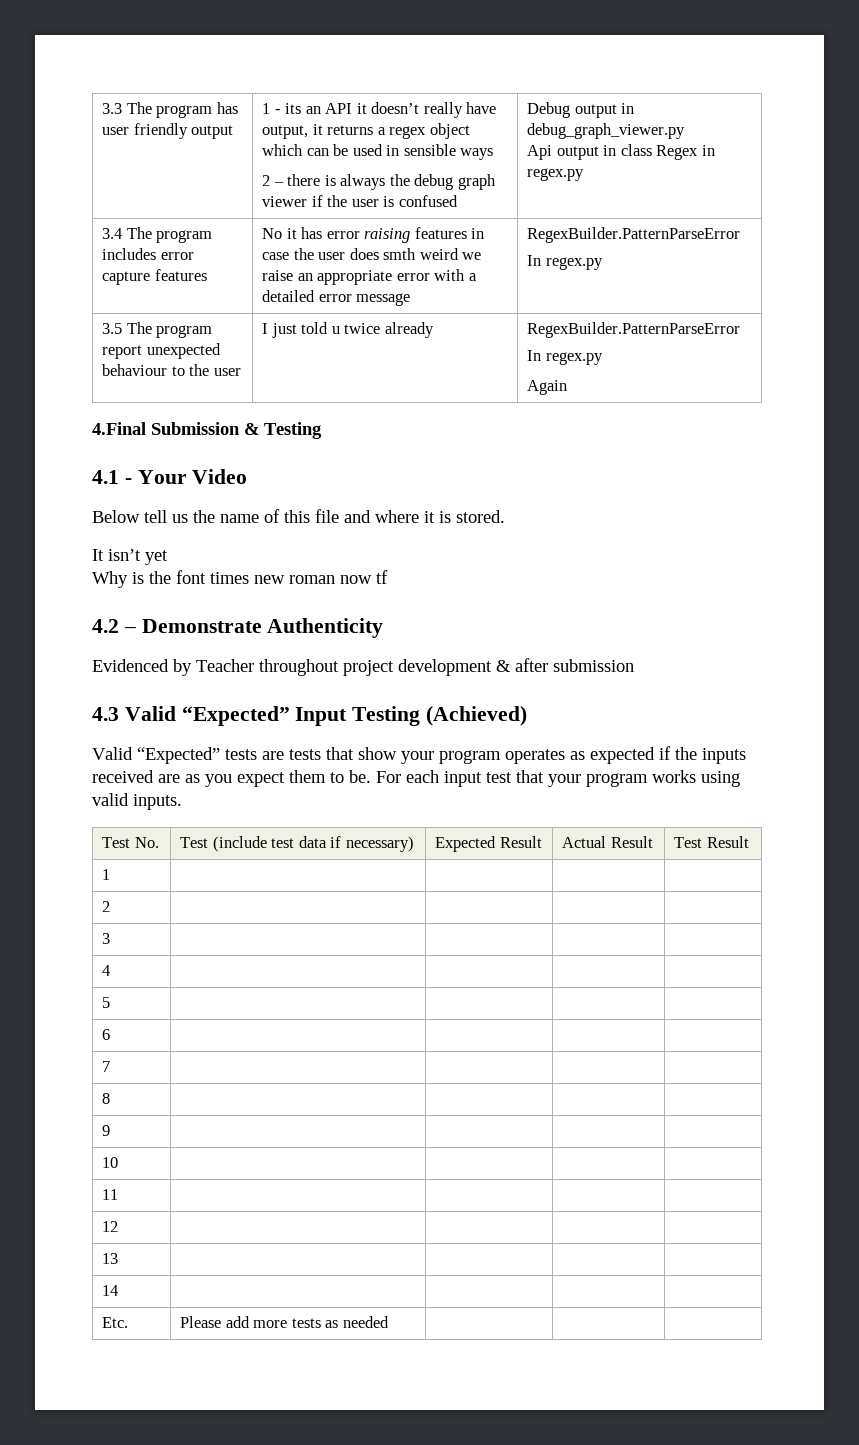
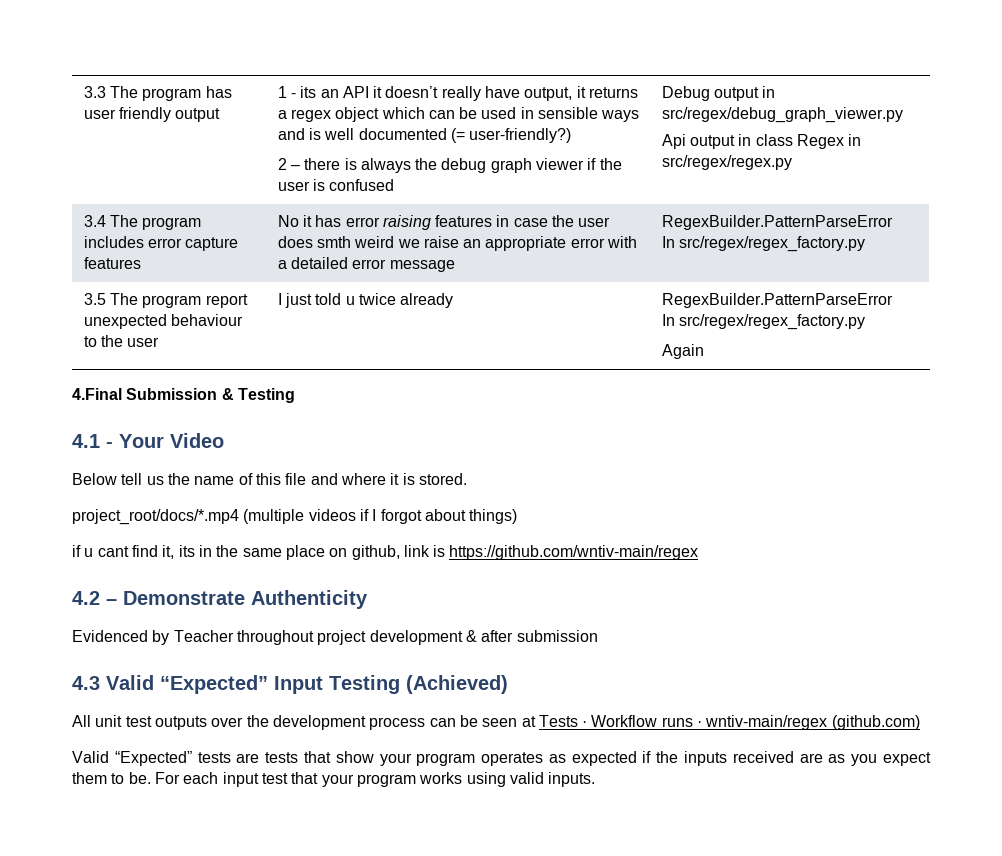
- 1 - its an API it doesn’t really have output, it returns a regex object which can be used in sensible ways
+ 1 - its an API it doesn’t really have output, it returns a regex object which can be used in sensible ways and is well documented (= user-friendly?)
- Debug output in debug_graph_viewer.py
+ Debug output in src/regex/debug_graph_viewer.py
- Api output in class Regex in regex.py
+ Api output in class Regex in src/regex/regex.py
  3.4 The program includes error capture features | No it has error raising features in case the user does smth weird we raise an appropriate error with a detailed error message | RegexBuilder.PatternParseError
- In regex.py
+ In src/regex/regex_factory.py
  3.5 The program report unexpected behaviour to the user | I just told u twice already | RegexBuilder.PatternParseError
- In regex.py
+ In src/regex/regex_factory.py
- It isn’t yet
- Why is the font times new roman now tf
+ project_root/docs/*.mp4 (multiple videos if I forgot about things)
+ if u cant find it, its in the same place on github, link is https://github.com/wntiv-main/regex
+ All unit test outputs over the development process can be seen at Tests · Workflow runs · wntiv-main/regex (github.com)
- Test No. | Test (include test data if necessary) | Expected Result | Actual Result | Test Result
- 1 | | | |
- 2 | | | |
- 3 | | | |
- 4 | | | |
- 5 | | | |
- 6 | | | |
- 7 | | | |
- 8 | | | |
- 9 | | | |
- 10 | | | |
- 11 | | | |
- 12 | | | |
- 13 | | | |
- 14 | | | |
- Etc. | Please add more tests as needed | | |

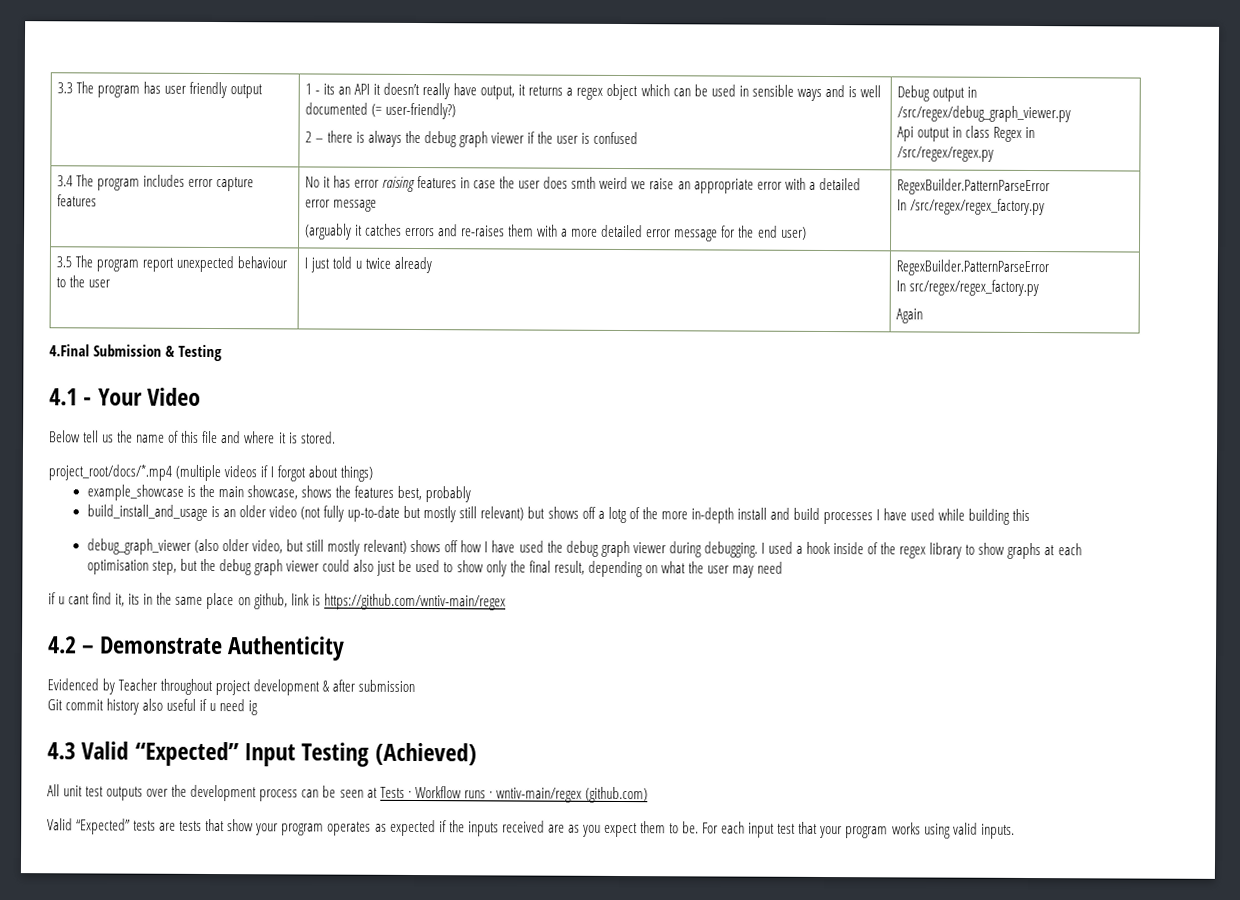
- Debug output in src/regex/debug_graph_viewer.py
+ Debug output in /src/regex/debug_graph_viewer.py
- Api output in class Regex in src/regex/regex.py
+ Api output in class Regex in /src/regex/regex.py
- No it has error raising features in case the user does smth weird we raise an appropriate error with a detailed error message | RegexBuilder.PatternParseError
- In src/regex/regex_factory.py
+ No it has error raising features in case the user does smth weird we raise an appropriate error with a detailed error message
+ (arguably it catches errors and re-raises them with a more detailed error message for the end user) | RegexBuilder.PatternParseError
+ In /src/regex/regex_factory.py
+ example_showcase is the main showcase, shows the features best, probably
+ build_install_and_usage is an older video (not fully up-to-date but mostly still relevant) but shows off a lotg of the more in-depth install and build processes I have used while building this
+ debug_graph_viewer (also older video, but still mostly relevant) shows off how I have used the debug graph viewer during debugging. I used a hook inside of the regex library to show graphs at each optimisation step, but the debug graph viewer could also just be used to show only the final result, depending on what the user may need
+ Git commit history also useful if u need ig

